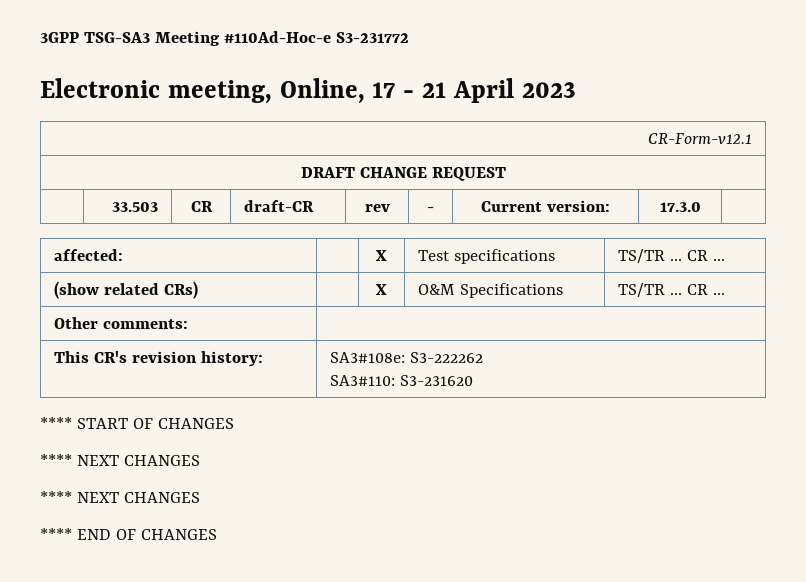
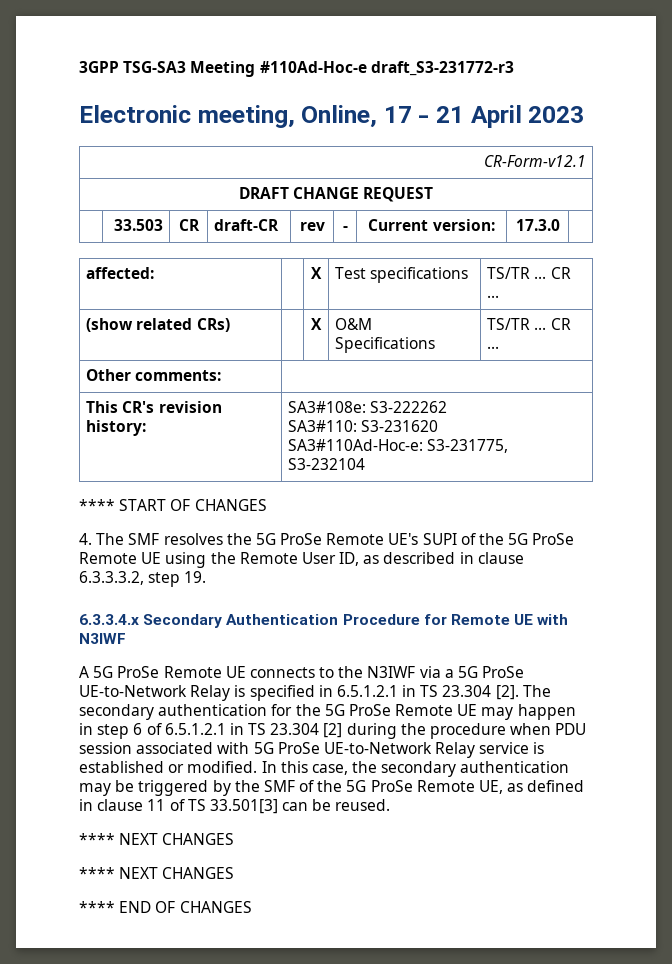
- 3GPP TSG-SA3 Meeting #110Ad-Hoc-e S3-231772
+ 3GPP TSG-SA3 Meeting #110Ad-Hoc-e draft_S3-231772-r3
  This CR's revision history: | SA3#108e: S3-222262
  SA3#110: S3-231620
+ SA3#110Ad-Hoc-e: S3-231775, S3-232104
+ 4. The SMF resolves the 5G ProSe Remote UE's SUPI of the 5G ProSe Remote UE using the Remote User ID, as described in clause 6.3.3.3.2, step 19.
+ 6.3.3.4.x Secondary Authentication Procedure for Remote UE with N3IWF
+ A 5G ProSe Remote UE connects to the N3IWF via a 5G ProSe UE-to-Network Relay is specified in 6.5.1.2.1 in TS 23.304 [2]. The secondary authentication for the 5G ProSe Remote UE may happen in step 6 of 6.5.1.2.1 in TS 23.304 [2] during the procedure when PDU session associated with 5G ProSe UE-to-Network Relay service is established or modified. In this case, the secondary authentication may be triggered by the SMF of the 5G ProSe Remote UE, as defined in clause 11 of TS 33.501[3] can be reused.

